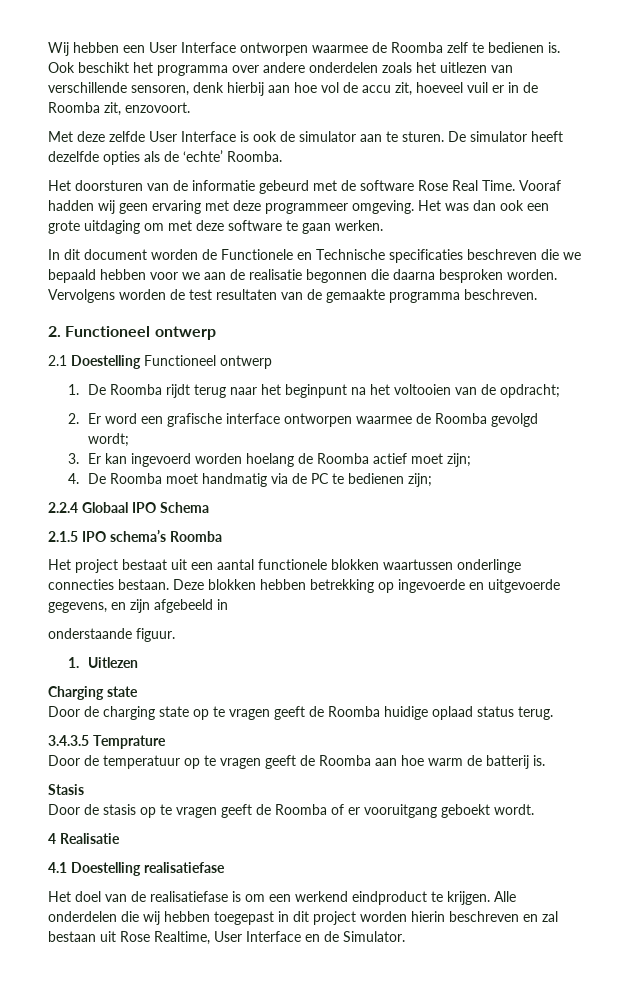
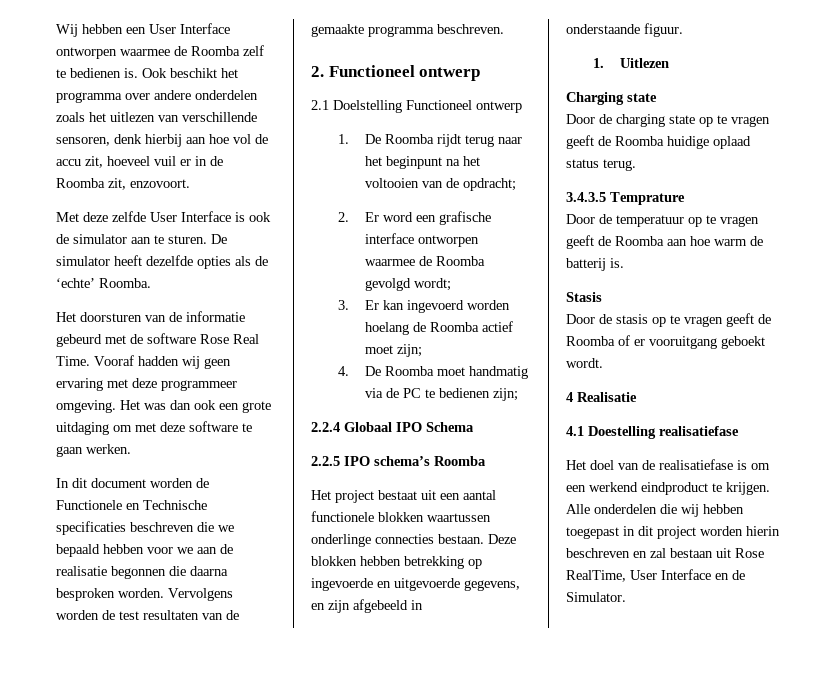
- 2.1 Doestelling Functioneel ontwerp
+ 2.1 Doelstelling Functioneel ontwerp
- 2.1.5 IPO schema’s Roomba
+ 2.2.5 IPO schema’s Roomba
- Alle onderdelen die wij hebben toegepast in dit project worden hierin beschreven en zal bestaan uit Rose Realtime, User Interface en de Simulator.
+ Alle onderdelen die wij hebben toegepast in dit project worden hierin beschreven en zal bestaan uit Rose RealTime, User Interface en de Simulator.

